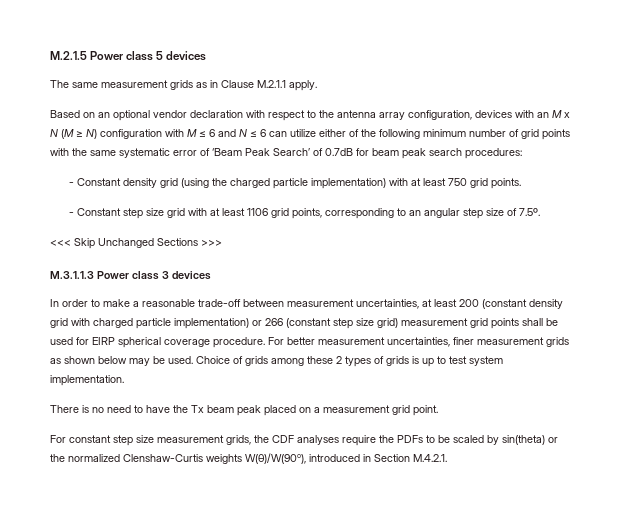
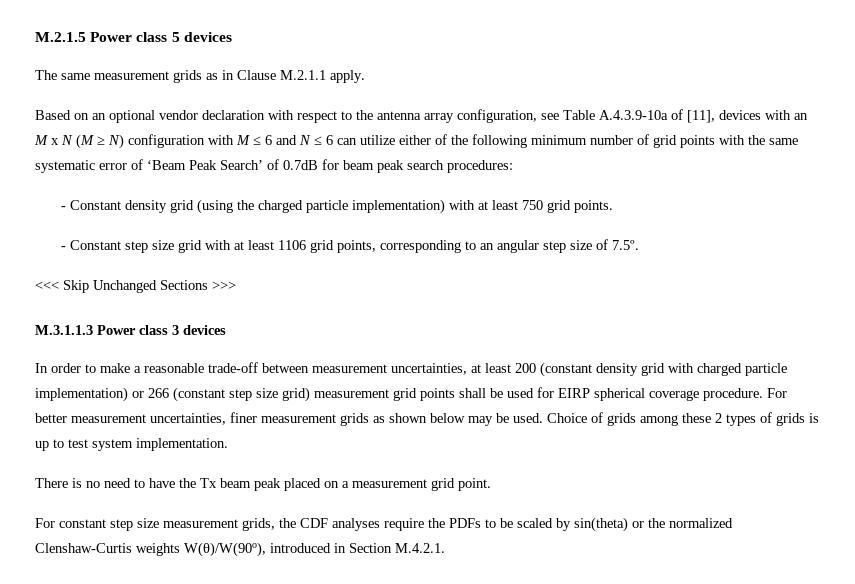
- Based on an optional vendor declaration with respect to the antenna array configuration, devices with an M x N (M ≥ N) configuration with M ≤ 6 and N ≤ 6 can utilize either of the following minimum number of grid points with the same systematic error of ‘Beam Peak Search’ of 0.7dB for beam peak search procedures:
+ Based on an optional vendor declaration with respect to the antenna array configuration, see Table A.4.3.9-10a of [11], devices with an M x N (M ≥ N) configuration with M ≤ 6 and N ≤ 6 can utilize either of the following minimum number of grid points with the same systematic error of ‘Beam Peak Search’ of 0.7dB for beam peak search procedures:

